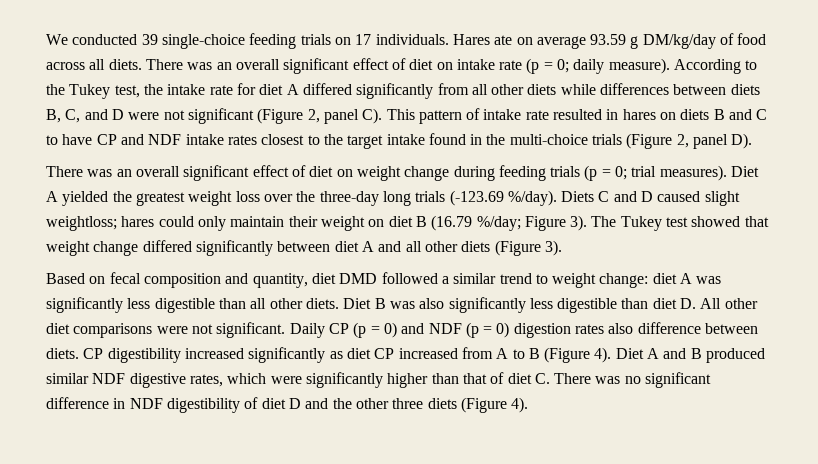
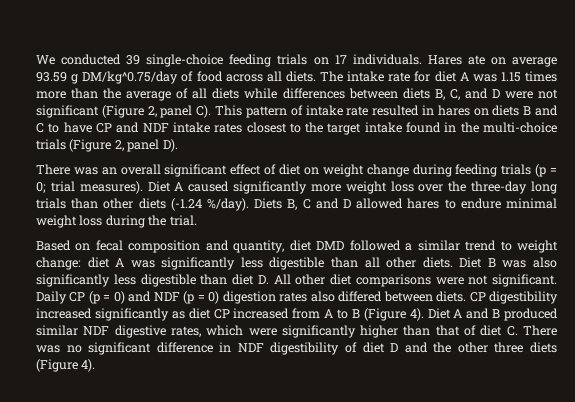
- Hares ate on average 93.59 g DM/kg/day of food across all diets.
+ Hares ate on average 93.59 g DM/kg^0.75/day of food across all diets.
- There was an overall significant effect of diet on intake rate (p = 0; daily measure). According to the Tukey test, the intake rate for diet A differed significantly from all other diets while differences between diets B, C, and D were not significant (Figure 2, panel C). This pattern of intake rate resulted in hares on diets B and C to have CP and NDF intake rates closest to the target intake found in the multi-choice trials (Figure 2, panel D).
+ The intake rate for diet A was 1.15 times more than the average of all diets while differences between diets B, C, and D were not significant (Figure 2, panel C). This pattern of intake rate resulted in hares on diets B and C to have CP and NDF intake rates closest to the target intake found in the multi-choice trials (Figure 2, panel D).
- Diet A yielded the greatest weight loss over the three-day long trials (-123.69 %/day).
+ Diet A caused significantly more weight loss over the three-day long trials than other diets (-1.24 %/day).
- Diets C and D caused slight weightloss; hares could only maintain their weight on diet B (16.79 %/day; Figure 3). The Tukey test showed that weight change differed significantly between diet A and all other diets (Figure 3).
+ Diets B, C and D allowed hares to endure minimal weight loss during the trial.
- Daily CP (p = 0) and NDF (p = 0) digestion rates also difference between diets.
+ Daily CP (p = 0) and NDF (p = 0) digestion rates also differed between diets.

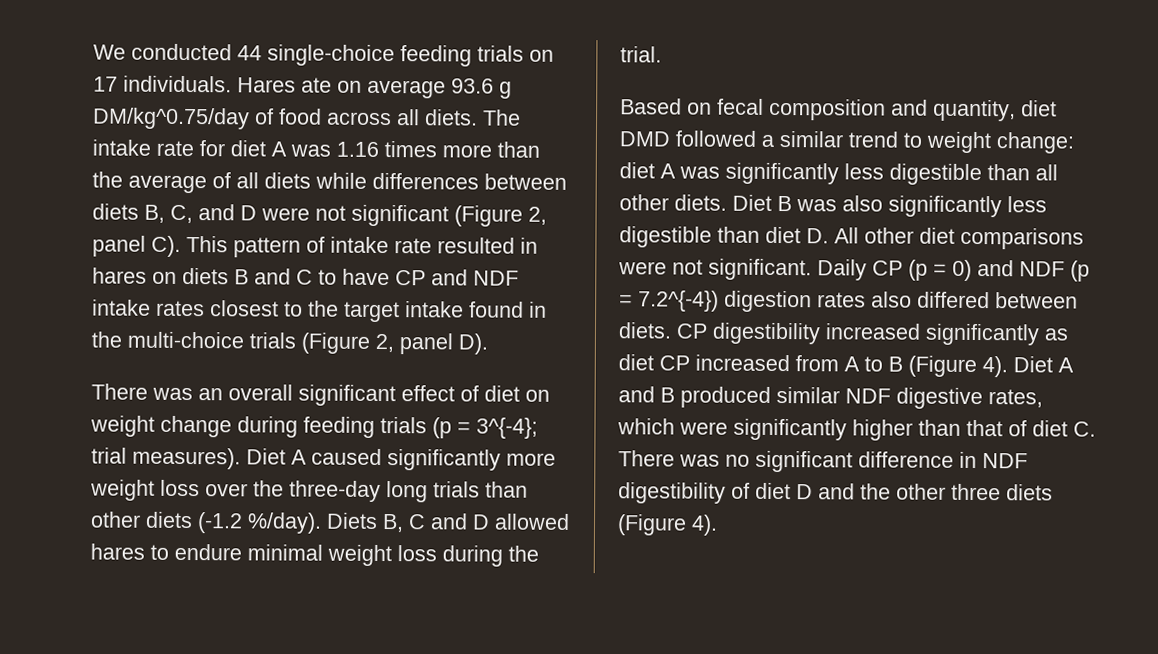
- We conducted 39 single-choice feeding trials on 17 individuals.
+ We conducted 44 single-choice feeding trials on 17 individuals.
- Hares ate on average 93.59 g DM/kg^0.75/day of food across all diets.
+ Hares ate on average 93.6 g DM/kg^0.75/day of food across all diets.
- The intake rate for diet A was 1.15 times more than the average of all diets while differences between diets B, C, and D were not significant (Figure 2, panel C). This pattern of intake rate resulted in hares on diets B and C to have CP and NDF intake rates closest to the target intake found in the multi-choice trials (Figure 2, panel D).
+ The intake rate for diet A was 1.16 times more than the average of all diets while differences between diets B, C, and D were not significant (Figure 2, panel C). This pattern of intake rate resulted in hares on diets B and C to have CP and NDF intake rates closest to the target intake found in the multi-choice trials (Figure 2, panel D).
- There was an overall significant effect of diet on weight change during feeding trials (p = 0; trial measures).
+ There was an overall significant effect of diet on weight change during feeding trials (p = 3^{-4}; trial measures).
- Diet A caused significantly more weight loss over the three-day long trials than other diets (-1.24 %/day).
+ Diet A caused significantly more weight loss over the three-day long trials than other diets (-1.2 %/day).
- Daily CP (p = 0) and NDF (p = 0) digestion rates also differed between diets.
+ Daily CP (p = 0) and NDF (p = 7.2^{-4}) digestion rates also differed between diets.

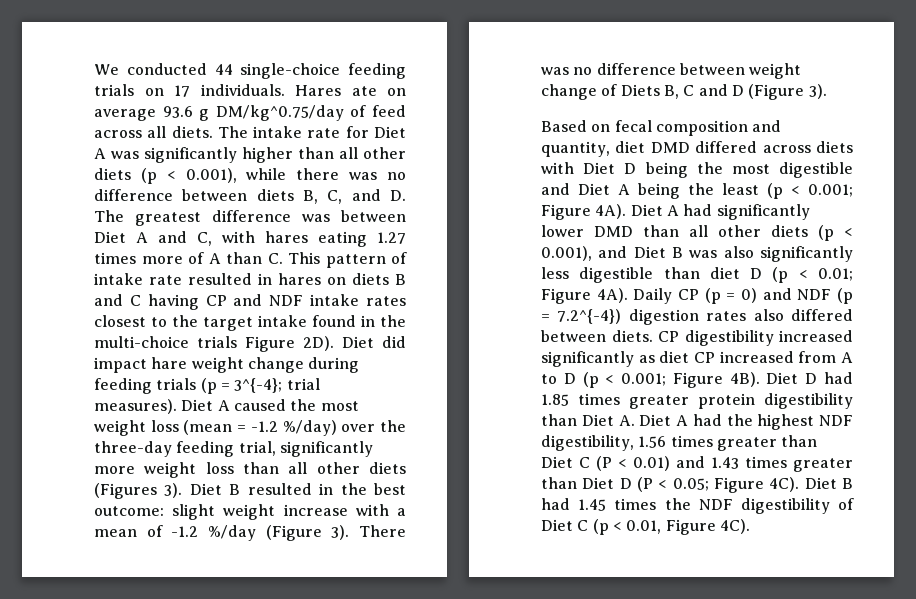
- Hares ate on average 93.6 g DM/kg^0.75/day of food across all diets.
+ Hares ate on average 93.6 g DM/kg^0.75/day of feed across all diets.
- The intake rate for diet A was 1.16 times more than the average of all diets while differences between diets B, C, and D were not significant (Figure 2, panel C). This pattern of intake rate resulted in hares on diets B and C to have CP and NDF intake rates closest to the target intake found in the multi-choice trials (Figure 2, panel D).
- There was an overall significant effect of diet on weight change during feeding trials (p = 3^{-4}; trial measures).
+ The intake rate for Diet A was significantly higher than all other diets (p < 0.001), while there was no difference between diets B, C, and D. The greatest difference was between Diet A and C, with hares eating 1.27 times more of A than C. This pattern of intake rate resulted in hares on diets B and C having CP and NDF intake rates closest to the target intake found in the multi-choice trials Figure 2D). Diet did impact hare weight change during feeding trials (p = 3^{-4}; trial measures).
- Diet A caused significantly more weight loss over the three-day long trials than other diets (-1.2 %/day). Diets B, C and D allowed hares to endure minimal weight loss during the trial.
+ Diet A caused the most weight loss (mean = -1.2 %/day) over the three-day feeding trial, significantly more weight loss than all other diets (Figures 3). Diet B resulted in the best outcome: slight weight increase with a mean of -1.2 %/day (Figure 3). There was no difference between weight change of Diets B, C and D (Figure 3).
- Based on fecal composition and quantity, diet DMD followed a similar trend to weight change: diet A was significantly less digestible than all other diets. Diet B was also significantly less digestible than diet D. All other diet comparisons were not significant.
+ Based on fecal composition and quantity, diet DMD differed across diets with Diet D being the most digestible and Diet A being the least (p < 0.001; Figure 4A). Diet A had significantly lower DMD than all other diets (p < 0.001), and Diet B was also significantly less digestible than diet D (p < 0.01; Figure 4A).
- CP digestibility increased significantly as diet CP increased from A to B (Figure 4). Diet A and B produced similar NDF digestive rates, which were significantly higher than that of diet C. There was no significant difference in NDF digestibility of diet D and the other three diets (Figure 4).
+ CP digestibility increased significantly as diet CP increased from A to D (p < 0.001; Figure 4B). Diet D had 1.85 times greater protein digestibility than Diet A. Diet A had the highest NDF digestibility, 1.56 times greater than Diet C (P < 0.01) and 1.43 times greater than Diet D (P < 0.05; Figure 4C). Diet B had 1.45 times the NDF digestibility of Diet C (p < 0.01, Figure 4C).

